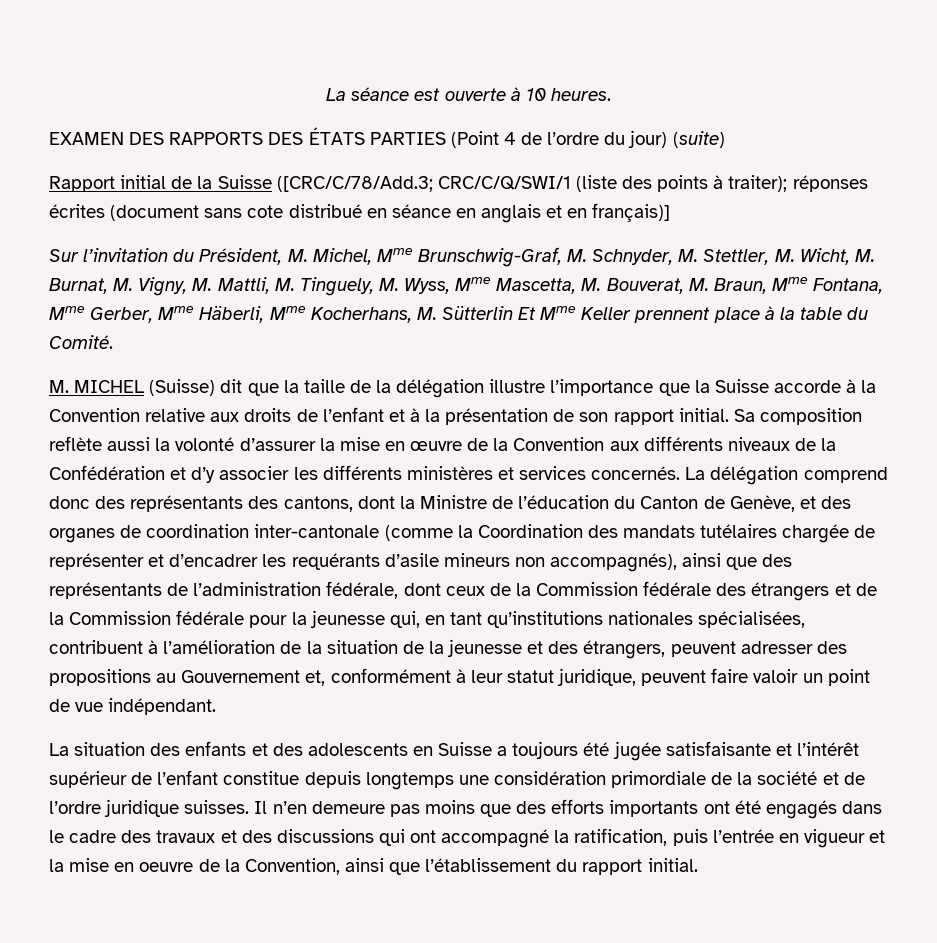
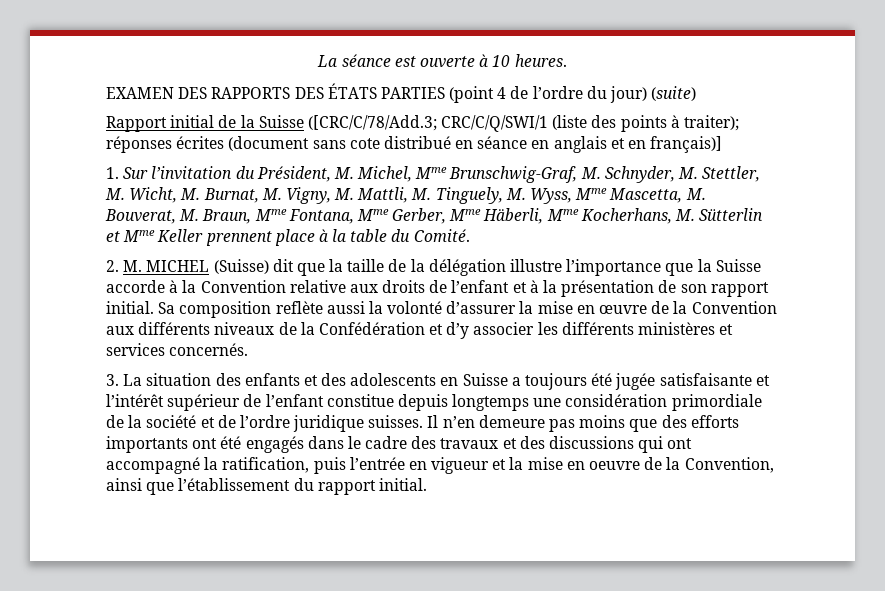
- EXAMEN DES RAPPORTS DES ÉTATS PARTIES (Point 4 de l’ordre du jour) (suite)
+ EXAMEN DES RAPPORTS DES ÉTATS PARTIES (point 4 de l’ordre du jour) (suite)
- Sur l’invitation du Président, M. Michel, Mme Brunschwig-Graf, M. Schnyder, M. Stettler, M. Wicht, M. Burnat, M. Vigny, M. Mattli, M. Tinguely, M. Wyss, Mme Mascetta, M. Bouverat, M. Braun, Mme Fontana, Mme Gerber, Mme Häberli, Mme Kocherhans, M. Sütterlin Et Mme Keller prennent place à la table du Comité.
+ 1. Sur l’invitation du Président, M. Michel, Mme Brunschwig-Graf, M. Schnyder, M. Stettler, M. Wicht, M. Burnat, M. Vigny, M. Mattli, M. Tinguely, M. Wyss, Mme Mascetta, M. Bouverat, M. Braun, Mme Fontana, Mme Gerber, Mme Häberli, Mme Kocherhans, M. Sütterlin et Mme Keller prennent place à la table du Comité.
- M. MICHEL (Suisse) dit que la taille de la délégation illustre l’importance que la Suisse accorde à la Convention relative aux droits de l’enfant et à la présentation de son rapport initial.
+ 2. M. MICHEL (Suisse) dit que la taille de la délégation illustre l’importance que la Suisse accorde à la Convention relative aux droits de l’enfant et à la présentation de son rapport initial.
- Sa composition reflète aussi la volonté d’assurer la mise en œuvre de la Convention aux différents niveaux de la Confédération et d’y associer les différents ministères et services concernés. La délégation comprend donc des représentants des cantons, dont la Ministre de l’éducation du Canton de Genève, et des organes de coordination inter-cantonale (comme la Coordination des mandats tutélaires chargée de représenter et d’encadrer les requérants d’asile mineurs non accompagnés), ainsi que des représentants de l’administration fédérale, dont ceux de la Commission fédérale des étrangers et de la Commission fédérale pour la jeunesse qui, en tant qu’institutions nationales spécialisées, contribuent à l’amélioration de la situation de la jeunesse et des étrangers, peuvent adresser des propositions au Gouvernement et, conformément à leur statut juridique, peuvent faire valoir un point de vue indépendant.
- La situation des enfants et des adolescents en Suisse a toujours été jugée satisfaisante et l’intérêt supérieur de l’enfant constitue depuis longtemps une considération primordiale de la société et de l’ordre juridique suisses.
+ Sa composition reflète aussi la volonté d’assurer la mise en œuvre de la Convention aux différents niveaux de la Confédération et d’y associer les différents ministères et services concernés.
+ 3. La situation des enfants et des adolescents en Suisse a toujours été jugée satisfaisante et l’intérêt supérieur de l’enfant constitue depuis longtemps une considération primordiale de la société et de l’ordre juridique suisses.

